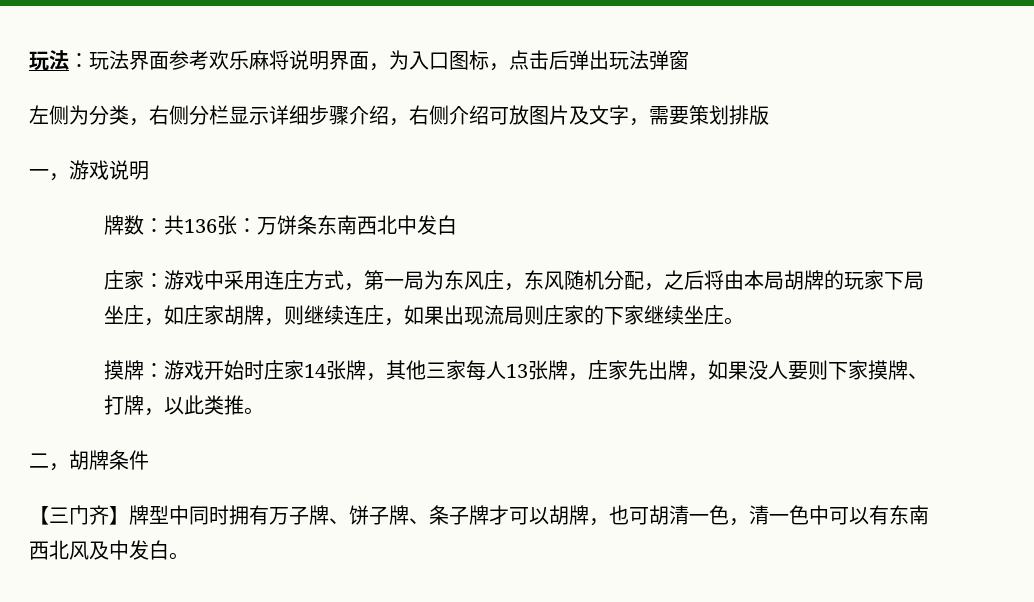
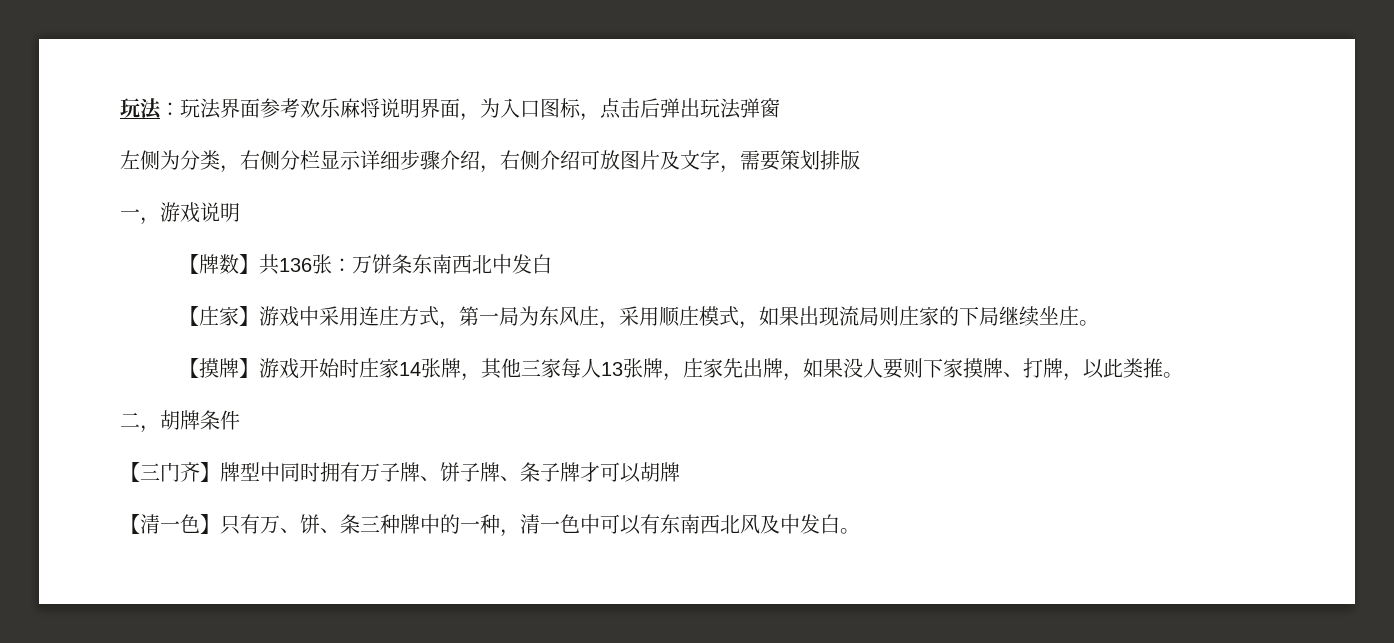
- 牌数：共136张：万饼条东南西北中发白
+ 【牌数】共136张：万饼条东南西北中发白
- 庄家：游戏中采用连庄方式，第一局为东风庄，东风随机分配，之后将由本局胡牌的玩家下局坐庄，如庄家胡牌，则继续连庄，如果出现流局则庄家的下家继续坐庄。
+ 【庄家】游戏中采用连庄方式，第一局为东风庄，采用顺庄模式，如果出现流局则庄家的下局继续坐庄。
- 摸牌：游戏开始时庄家14张牌，其他三家每人13张牌，庄家先出牌，如果没人要则下家摸牌、打牌，以此类推。
+ 【摸牌】游戏开始时庄家14张牌，其他三家每人13张牌，庄家先出牌，如果没人要则下家摸牌、打牌，以此类推。
- 【三门齐】牌型中同时拥有万子牌、饼子牌、条子牌才可以胡牌，也可胡清一色，清一色中可以有东南西北风及中发白。
+ 【三门齐】牌型中同时拥有万子牌、饼子牌、条子牌才可以胡牌
+ 【清一色】只有万、饼、条三种牌中的一种，清一色中可以有东南西北风及中发白。

